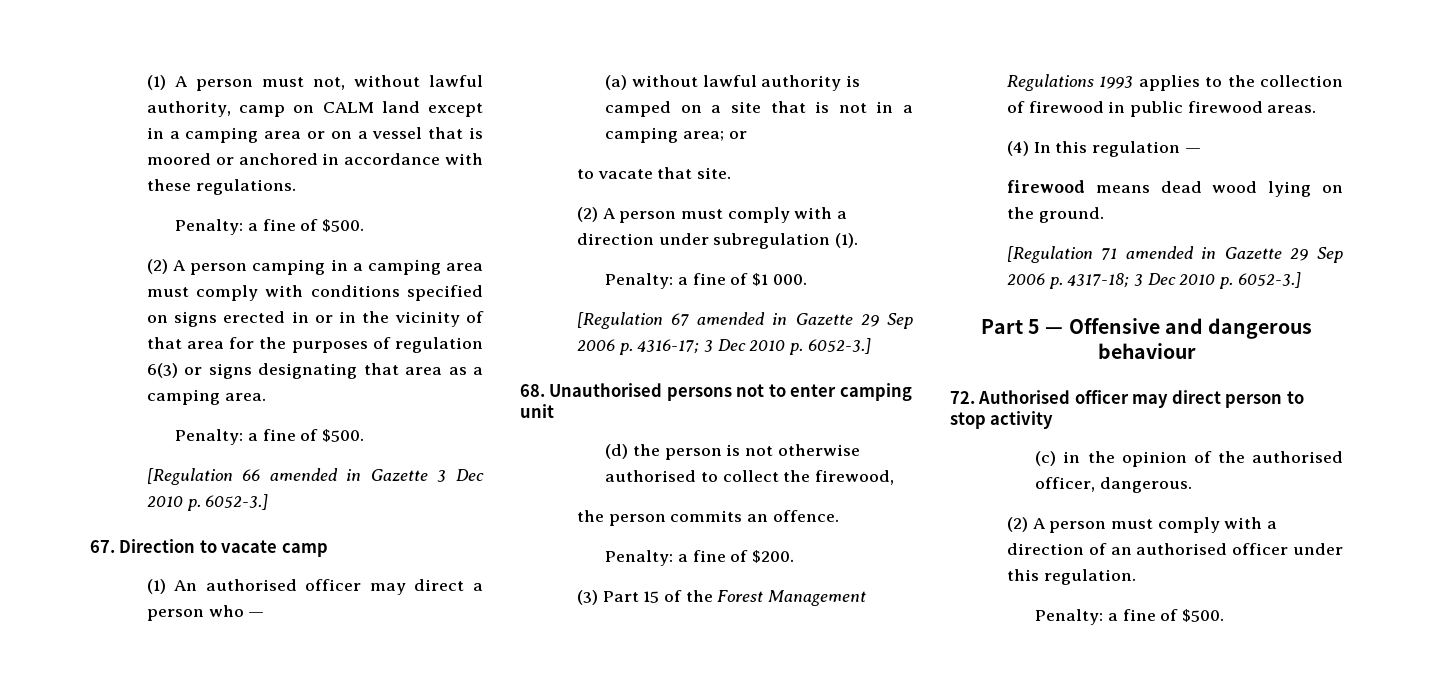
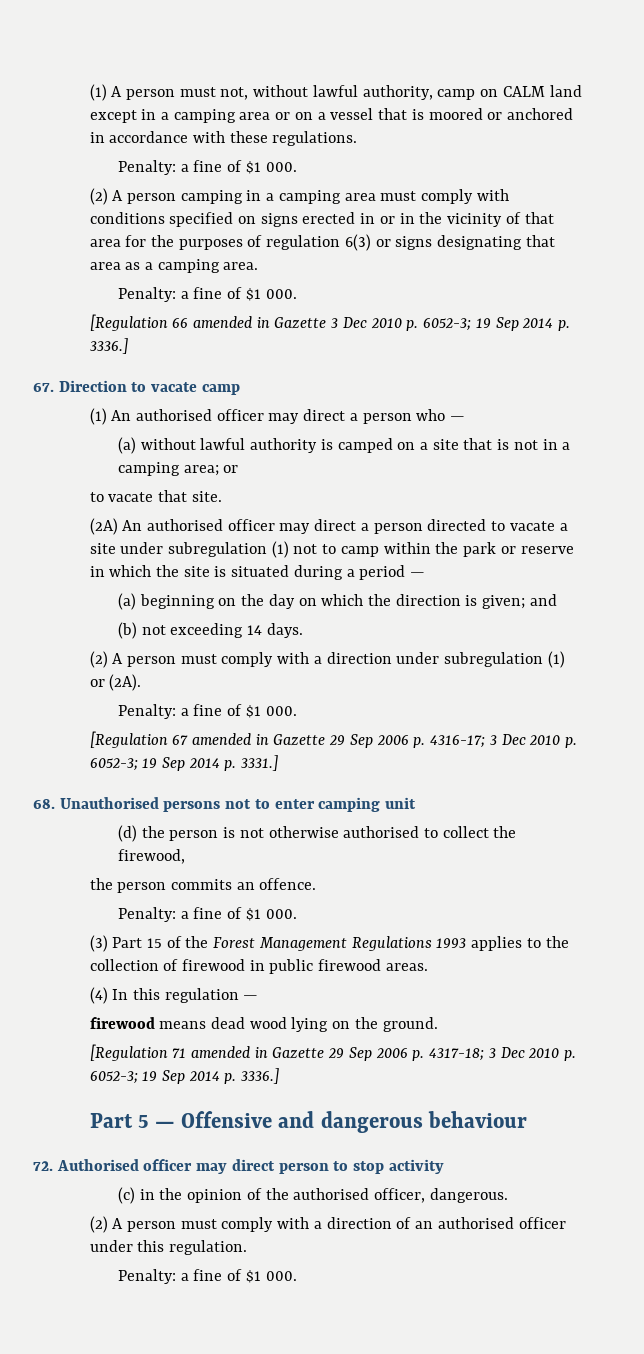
  (1) A person must not, without lawful authority, camp on CALM land except in a camping area or on a vessel that is moored or anchored in accordance with these regulations.
- Penalty: a fine of $500.
+ Penalty: a fine of $1 000.
  (2) A person camping in a camping area must comply with conditions specified on signs erected in or in the vicinity of that area for the purposes of regulation 6(3) or signs designating that area as a camping area.
- Penalty: a fine of $500.
+ Penalty: a fine of $1 000.
- [Regulation 66 amended in Gazette 3 Dec 2010 p. 6052-3.]
+ [Regulation 66 amended in Gazette 3 Dec 2010 p. 6052-3; 19 Sep 2014 p. 3336.]
+ (2A) An authorised officer may direct a person directed to vacate a site under subregulation (1) not to camp within the park or reserve in which the site is situated during a period —
+ (a) beginning on the day on which the direction is given; and
+ (b) not exceeding 14 days.
- (2) A person must comply with a direction under subregulation (1).
+ (2) A person must comply with a direction under subregulation (1) or (2A).
- [Regulation 67 amended in Gazette 29 Sep 2006 p. 4316-17; 3 Dec 2010 p. 6052-3.]
+ [Regulation 67 amended in Gazette 29 Sep 2006 p. 4316-17; 3 Dec 2010 p. 6052-3; 19 Sep 2014 p. 3331.]
  the person commits an offence.
- Penalty: a fine of $200.
+ Penalty: a fine of $1 000.
- [Regulation 71 amended in Gazette 29 Sep 2006 p. 4317-18; 3 Dec 2010 p. 6052-3.]
+ [Regulation 71 amended in Gazette 29 Sep 2006 p. 4317-18; 3 Dec 2010 p. 6052-3; 19 Sep 2014 p. 3336.]
  (2) A person must comply with a direction of an authorised officer under this regulation.
- Penalty: a fine of $500.
+ Penalty: a fine of $1 000.

